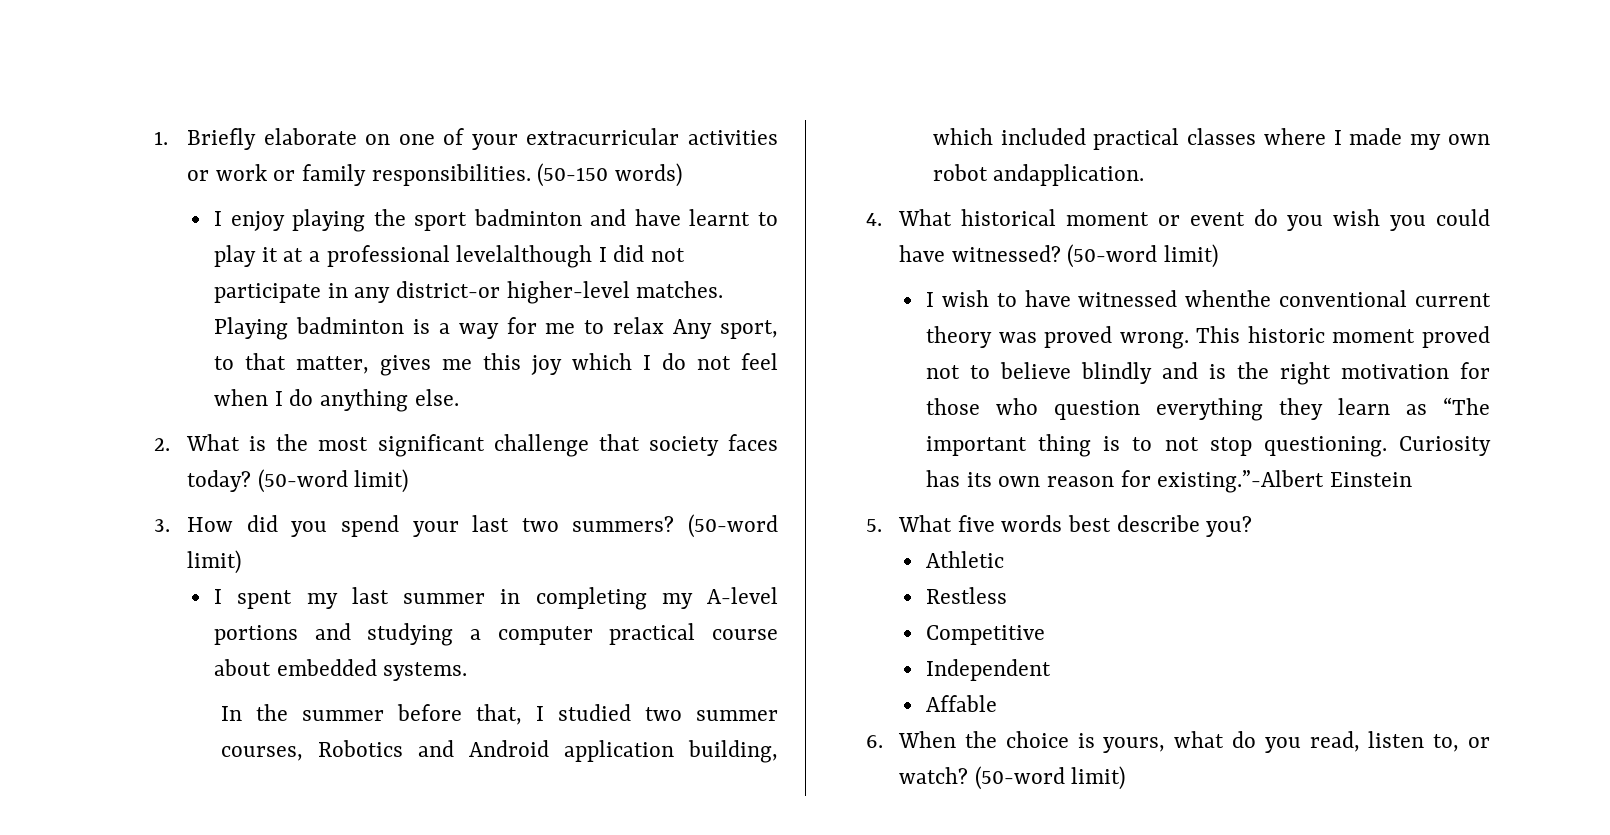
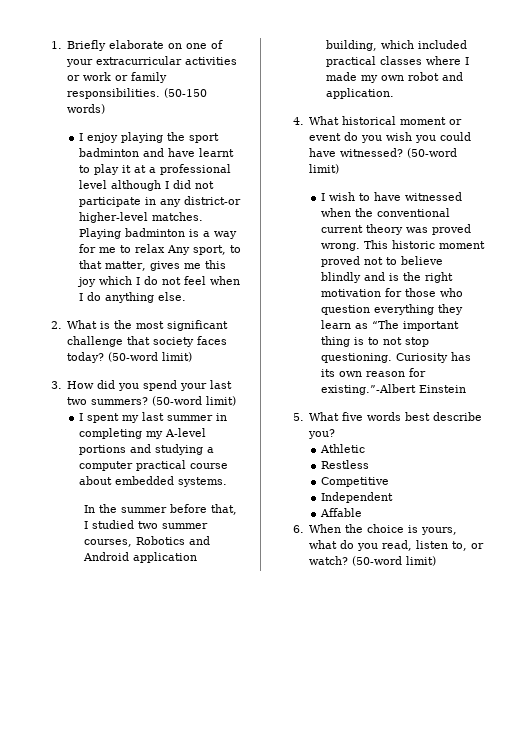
- I enjoy playing the sport badminton and have learnt to play it at a professional levelalthough I did not participate in any district-or higher-level matches.
+ I enjoy playing the sport badminton and have learnt to play it at a professional level although I did not participate in any district-or higher-level matches.
- In the summer before that, I studied two summer courses, Robotics and Android application building, which included practical classes where I made my own robot andapplication.
+ In the summer before that, I studied two summer courses, Robotics and Android application building, which included practical classes where I made my own robot and application.
- I wish to have witnessed whenthe conventional current theory was proved wrong.
+ I wish to have witnessed when the conventional current theory was proved wrong.

